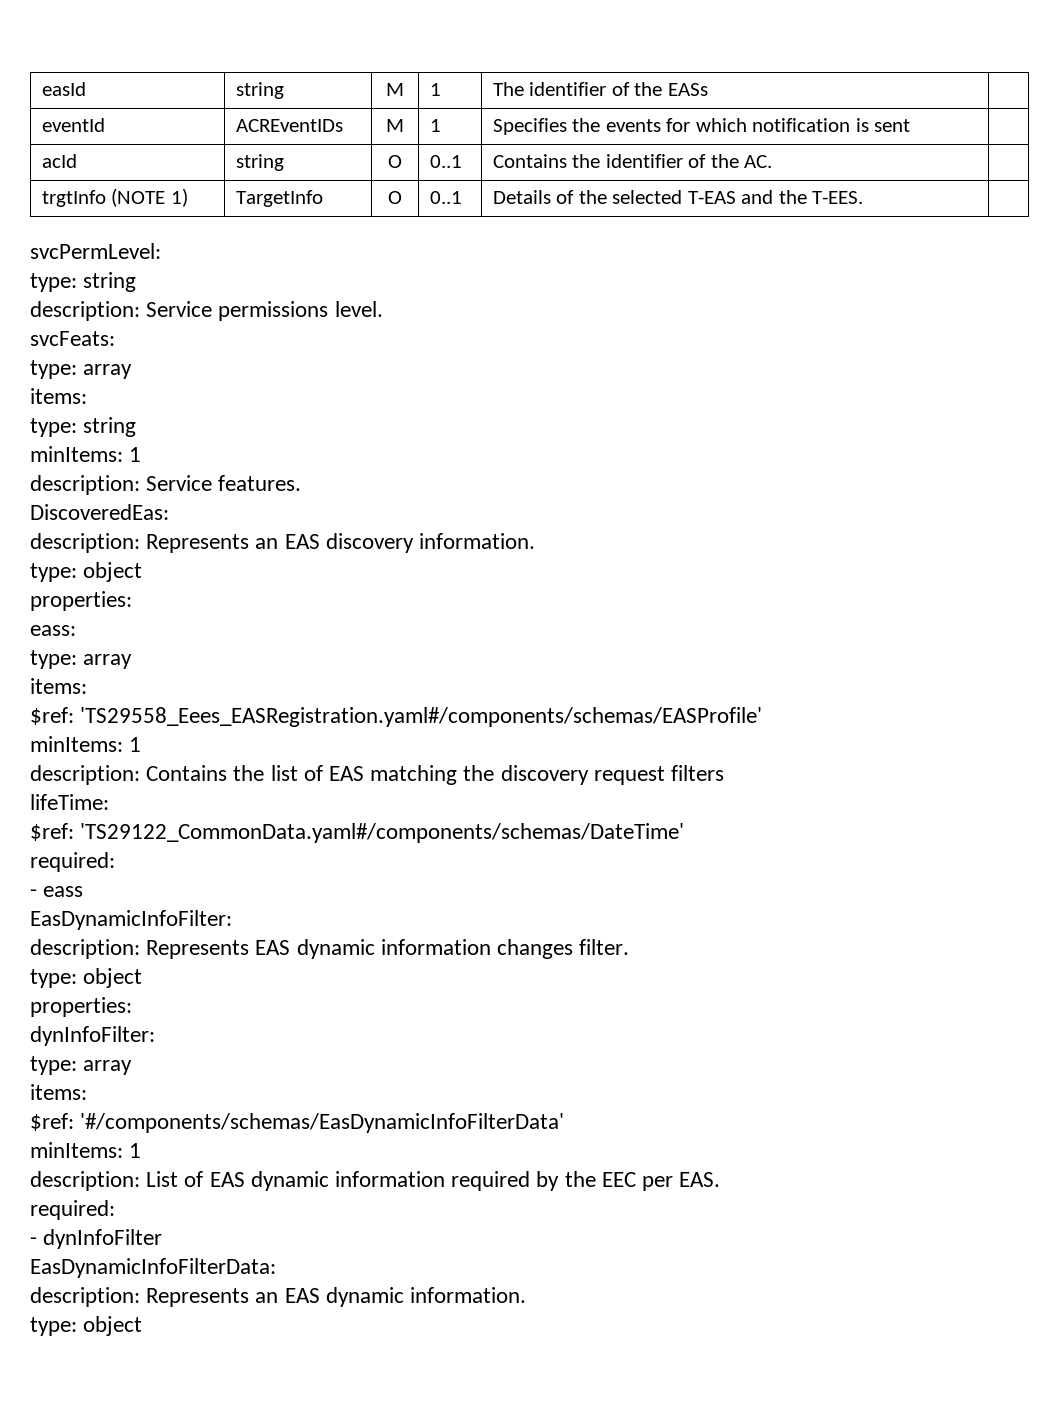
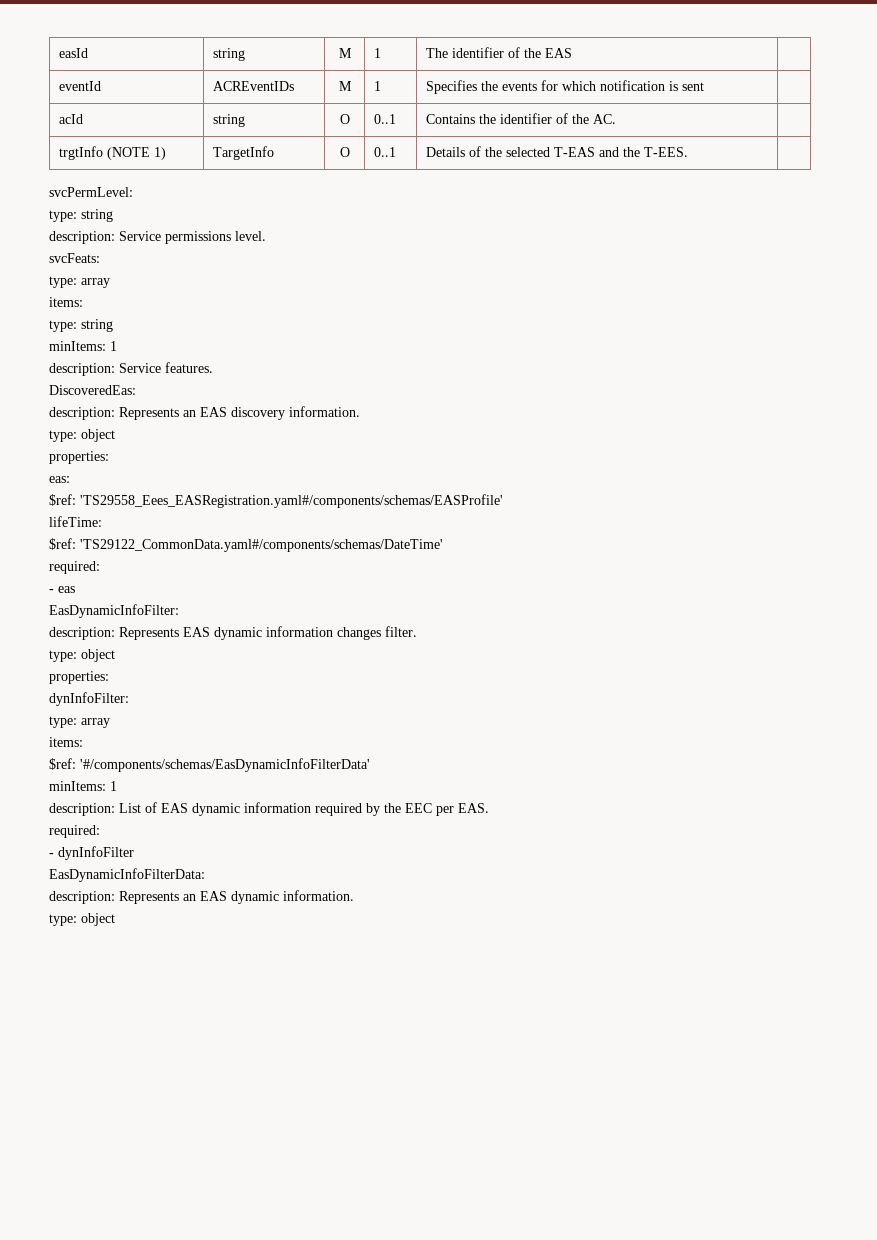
- easId | string | M | 1 | The identifier of the EASs |
+ easId | string | M | 1 | The identifier of the EAS |
- eass:
- type: array
- items:
+ eas:
  $ref: 'TS29558_Eees_EASRegistration.yaml#/components/schemas/EASProfile'
- minItems: 1
- description: Contains the list of EAS matching the discovery request filters
- - eass
+ - eas

